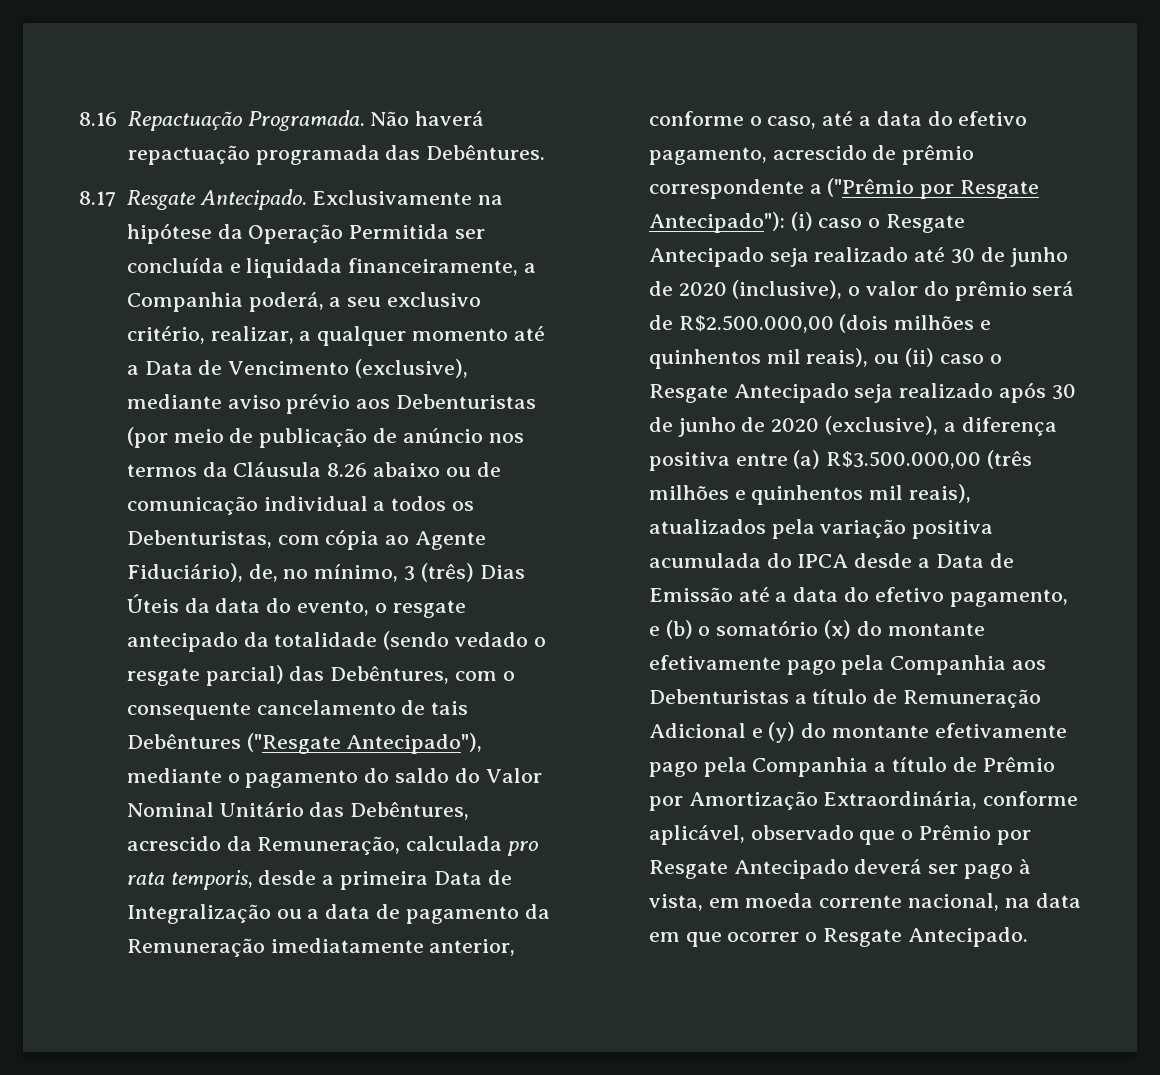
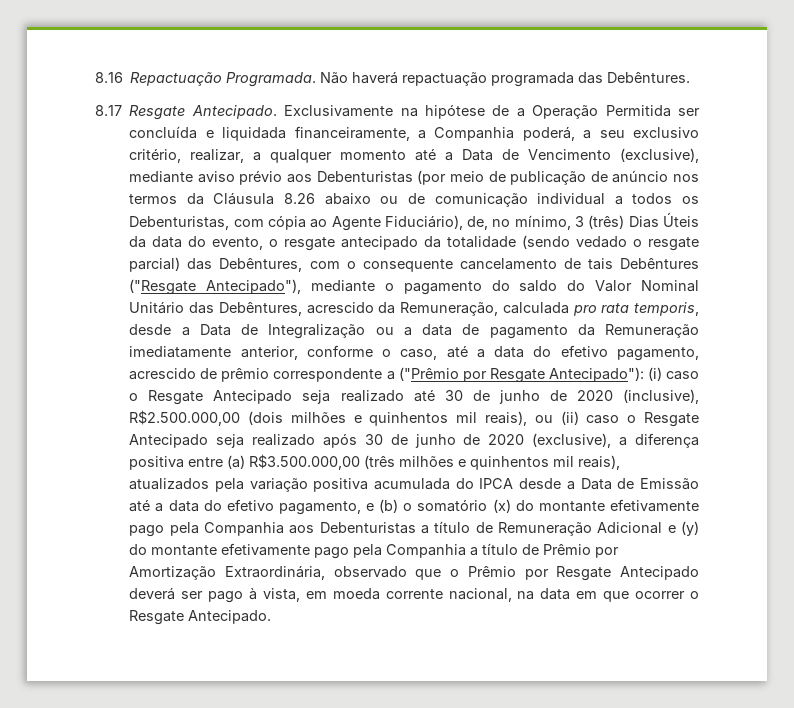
- Exclusivamente na hipótese da Operação Permitida ser concluída e liquidada financeiramente, a Companhia poderá, a seu exclusivo critério, realizar, a qualquer momento até a Data de Vencimento (exclusive), mediante aviso prévio aos Debenturistas (por meio de publicação de anúncio nos termos da Cláusula 8.26 abaixo ou de comunicação individual a todos os Debenturistas, com cópia ao Agente Fiduciário), de, no mínimo, 3 (três) Dias Úteis da data do evento, o resgate antecipado da totalidade (sendo vedado o resgate parcial) das Debêntures, com o consequente cancelamento de tais Debêntures ("Resgate Antecipado"), mediante o pagamento do saldo do Valor Nominal Unitário das Debêntures, acrescido da Remuneração, calculada pro rata temporis, desde a primeira Data de Integralização ou a data de pagamento da Remuneração imediatamente anterior, conforme o caso, até a data do efetivo pagamento, acrescido de prêmio correspondente a ("Prêmio por Resgate Antecipado"):
+ Exclusivamente na hipótese de a Operação Permitida ser concluída e liquidada financeiramente, a Companhia poderá, a seu exclusivo critério, realizar, a qualquer momento até a Data de Vencimento (exclusive), mediante aviso prévio aos Debenturistas (por meio de publicação de anúncio nos termos da Cláusula 8.26 abaixo ou de comunicação individual a todos os Debenturistas, com cópia ao Agente Fiduciário), de, no mínimo, 3 (três) Dias Úteis da data do evento, o resgate antecipado da totalidade (sendo vedado o resgate parcial) das Debêntures, com o consequente cancelamento de tais Debêntures ("Resgate Antecipado"), mediante o pagamento do saldo do Valor Nominal Unitário das Debêntures, acrescido da Remuneração, calculada pro rata temporis, desde a Data de Integralização ou a data de pagamento da Remuneração imediatamente anterior, conforme o caso, até a data do efetivo pagamento, acrescido de prêmio correspondente a ("Prêmio por Resgate Antecipado"):
- (i) caso o Resgate Antecipado seja realizado até 30 de junho de 2020 (inclusive), o valor do prêmio será de R$2.500.000,00 (dois milhões e quinhentos mil reais), ou (ii) caso o Resgate Antecipado seja realizado após 30 de junho de 2020 (exclusive), a diferença positiva entre (a) R$3.500.000,00 (três milhões e quinhentos mil reais), atualizados pela variação positiva acumulada do IPCA desde a Data de Emissão até a data do efetivo pagamento, e (b) o somatório (x) do montante efetivamente pago pela Companhia aos Debenturistas a título de Remuneração Adicional e (y) do montante efetivamente pago pela Companhia a título de Prêmio por Amortização Extraordinária, conforme aplicável, observado que o Prêmio por Resgate Antecipado deverá ser pago à vista, em moeda corrente nacional, na data em que ocorrer o Resgate Antecipado.
+ (i) caso o Resgate Antecipado seja realizado até 30 de junho de 2020 (inclusive), R$2.500.000,00 (dois milhões e quinhentos mil reais), ou (ii) caso o Resgate Antecipado seja realizado após 30 de junho de 2020 (exclusive), a diferença positiva entre (a) R$3.500.000,00 (três milhões e quinhentos mil reais), atualizados pela variação positiva acumulada do IPCA desde a Data de Emissão até a data do efetivo pagamento, e (b) o somatório (x) do montante efetivamente pago pela Companhia aos Debenturistas a título de Remuneração Adicional e (y) do montante efetivamente pago pela Companhia a título de Prêmio por Amortização Extraordinária, observado que o Prêmio por Resgate Antecipado deverá ser pago à vista, em moeda corrente nacional, na data em que ocorrer o Resgate Antecipado.

